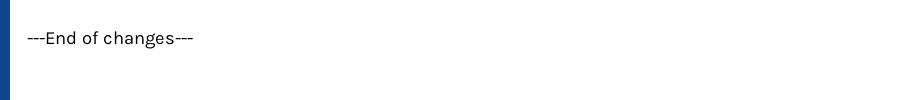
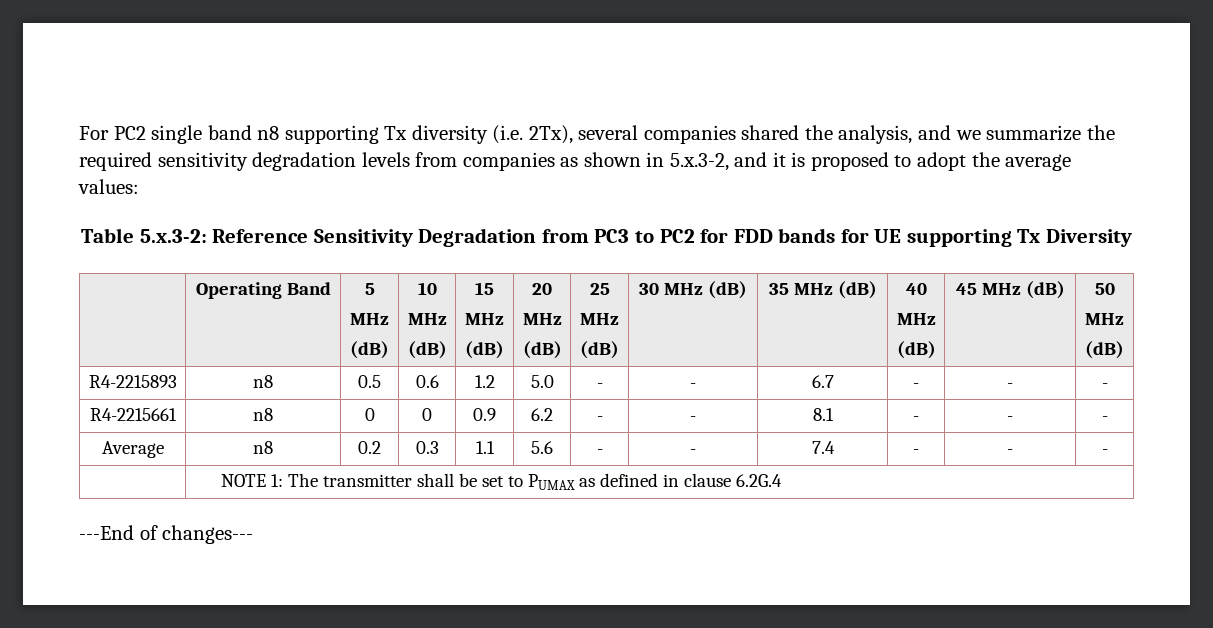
+ For PC2 single band n8 supporting Tx diversity (i.e. 2Tx), several companies shared the analysis, and we summarize the required sensitivity degradation levels from companies as shown in 5.x.3-2, and it is proposed to adopt the average values:
+ Table 5.x.3-2: Reference Sensitivity Degradation from PC3 to PC2 for FDD bands for UE supporting Tx Diversity
+ | Operating Band | 5
+ MHz
+ (dB) | 10
+ MHz
+ (dB) | 15
+ MHz
+ (dB) | 20
+ MHz
+ (dB) | 25
+ MHz
+ (dB) | 30 MHz (dB) | 35 MHz (dB) | 40
+ MHz
+ (dB) | 45 MHz (dB) | 50
+ MHz
+ (dB)
+ R4-2215893 | n8 | 0.5 | 0.6 | 1.2 | 5.0 | - | - | 6.7 | - | - | -
+ R4-2215661 | n8 | 0 | 0 | 0.9 | 6.2 | - | - | 8.1 | - | - | -
+ Average | n8 | 0.2 | 0.3 | 1.1 | 5.6 | - | - | 7.4 | - | - | -
+ | NOTE 1: The transmitter shall be set to PUMAX as defined in clause 6.2G.4

